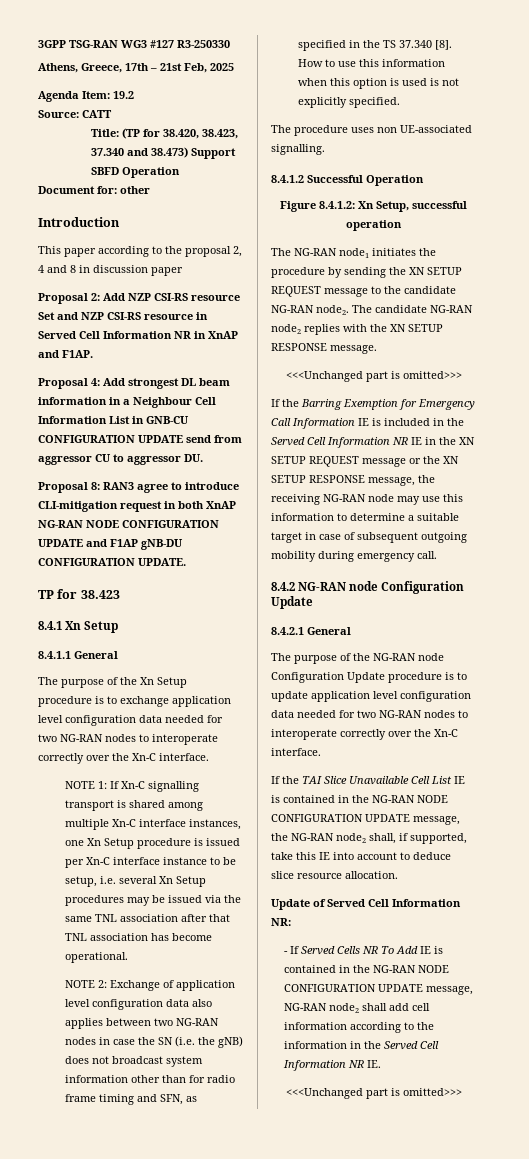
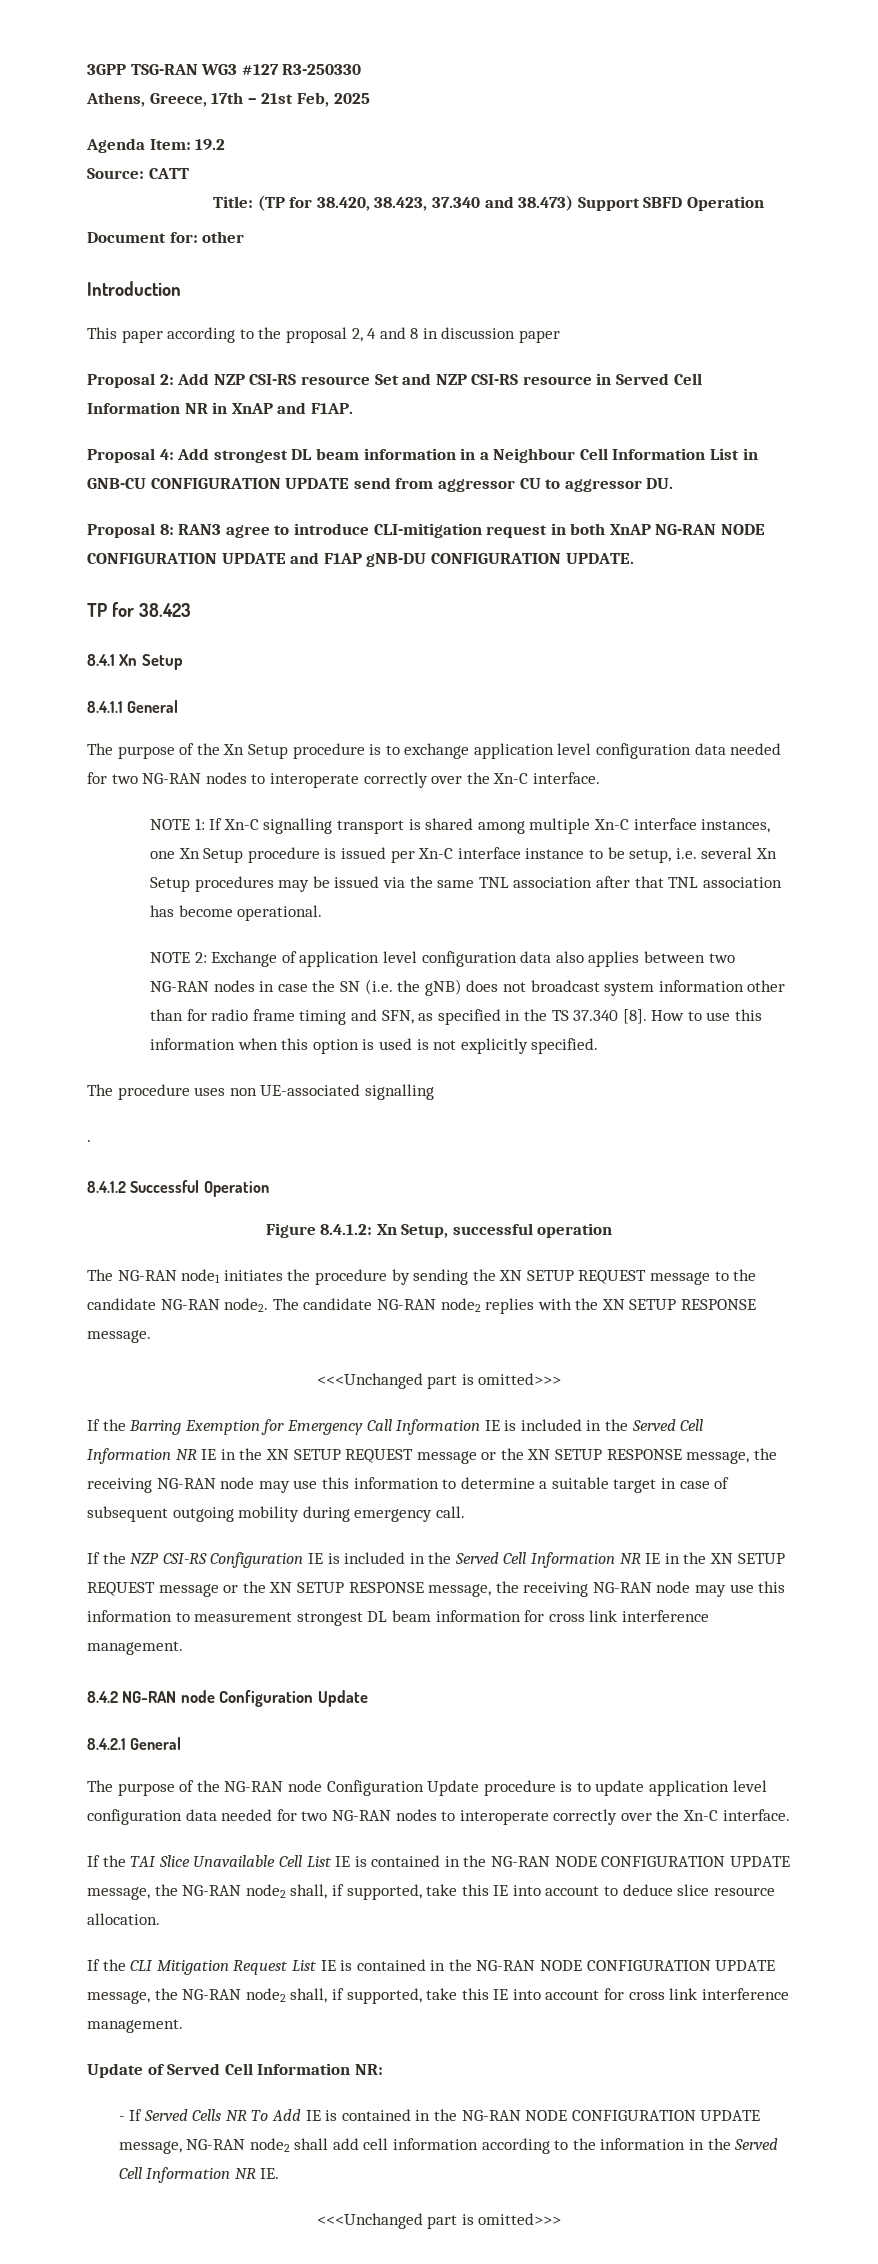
- The procedure uses non UE-associated signalling.
+ The procedure uses non UE-associated signalling
+ .
+ If the NZP CSI-RS Configuration IE is included in the Served Cell Information NR IE in the XN SETUP REQUEST message or the XN SETUP RESPONSE message, the receiving NG-RAN node may use this information to measurement strongest DL beam information for cross link interference management.
+ If the CLI Mitigation Request List IE is contained in the NG-RAN NODE CONFIGURATION UPDATE message, the NG-RAN node2 shall, if supported, take this IE into account for cross link interference management.

